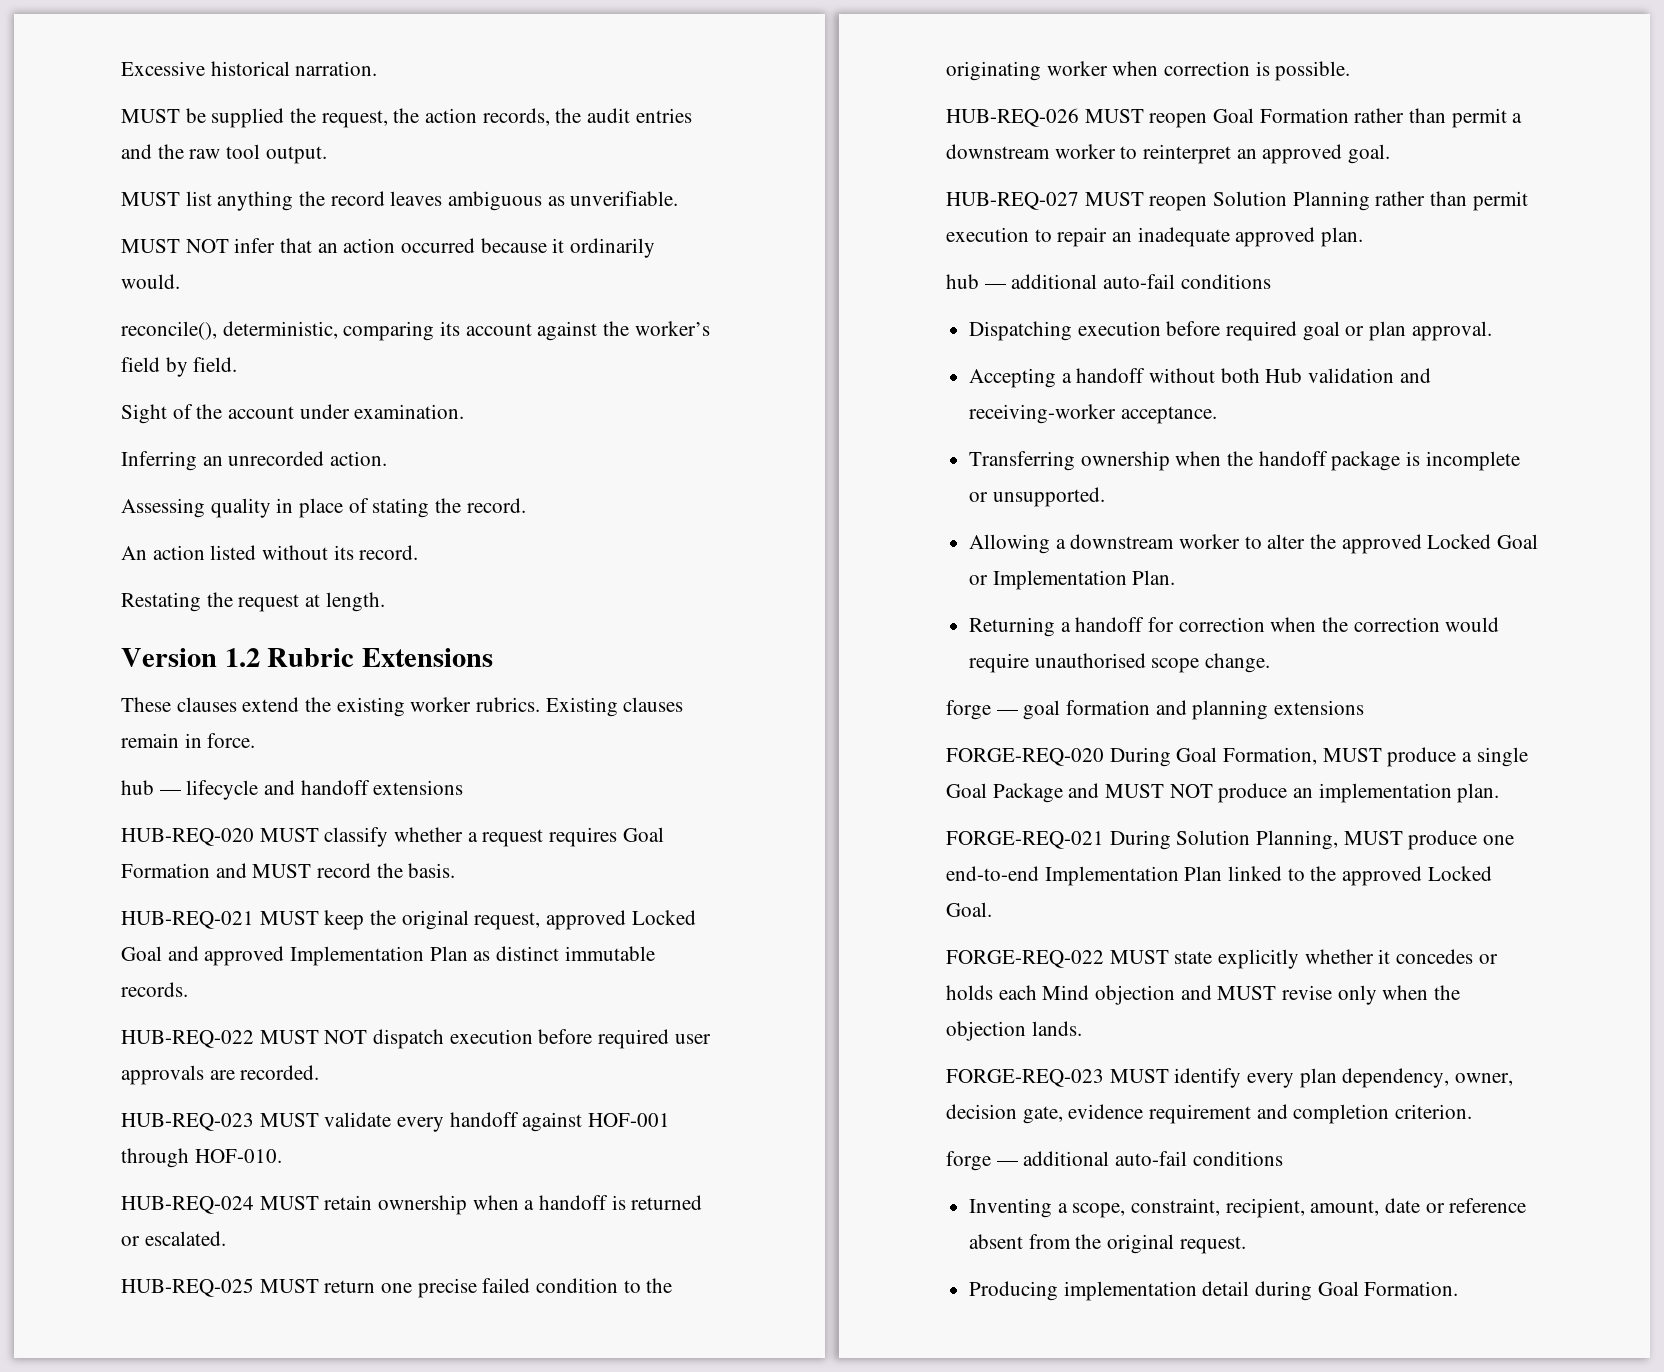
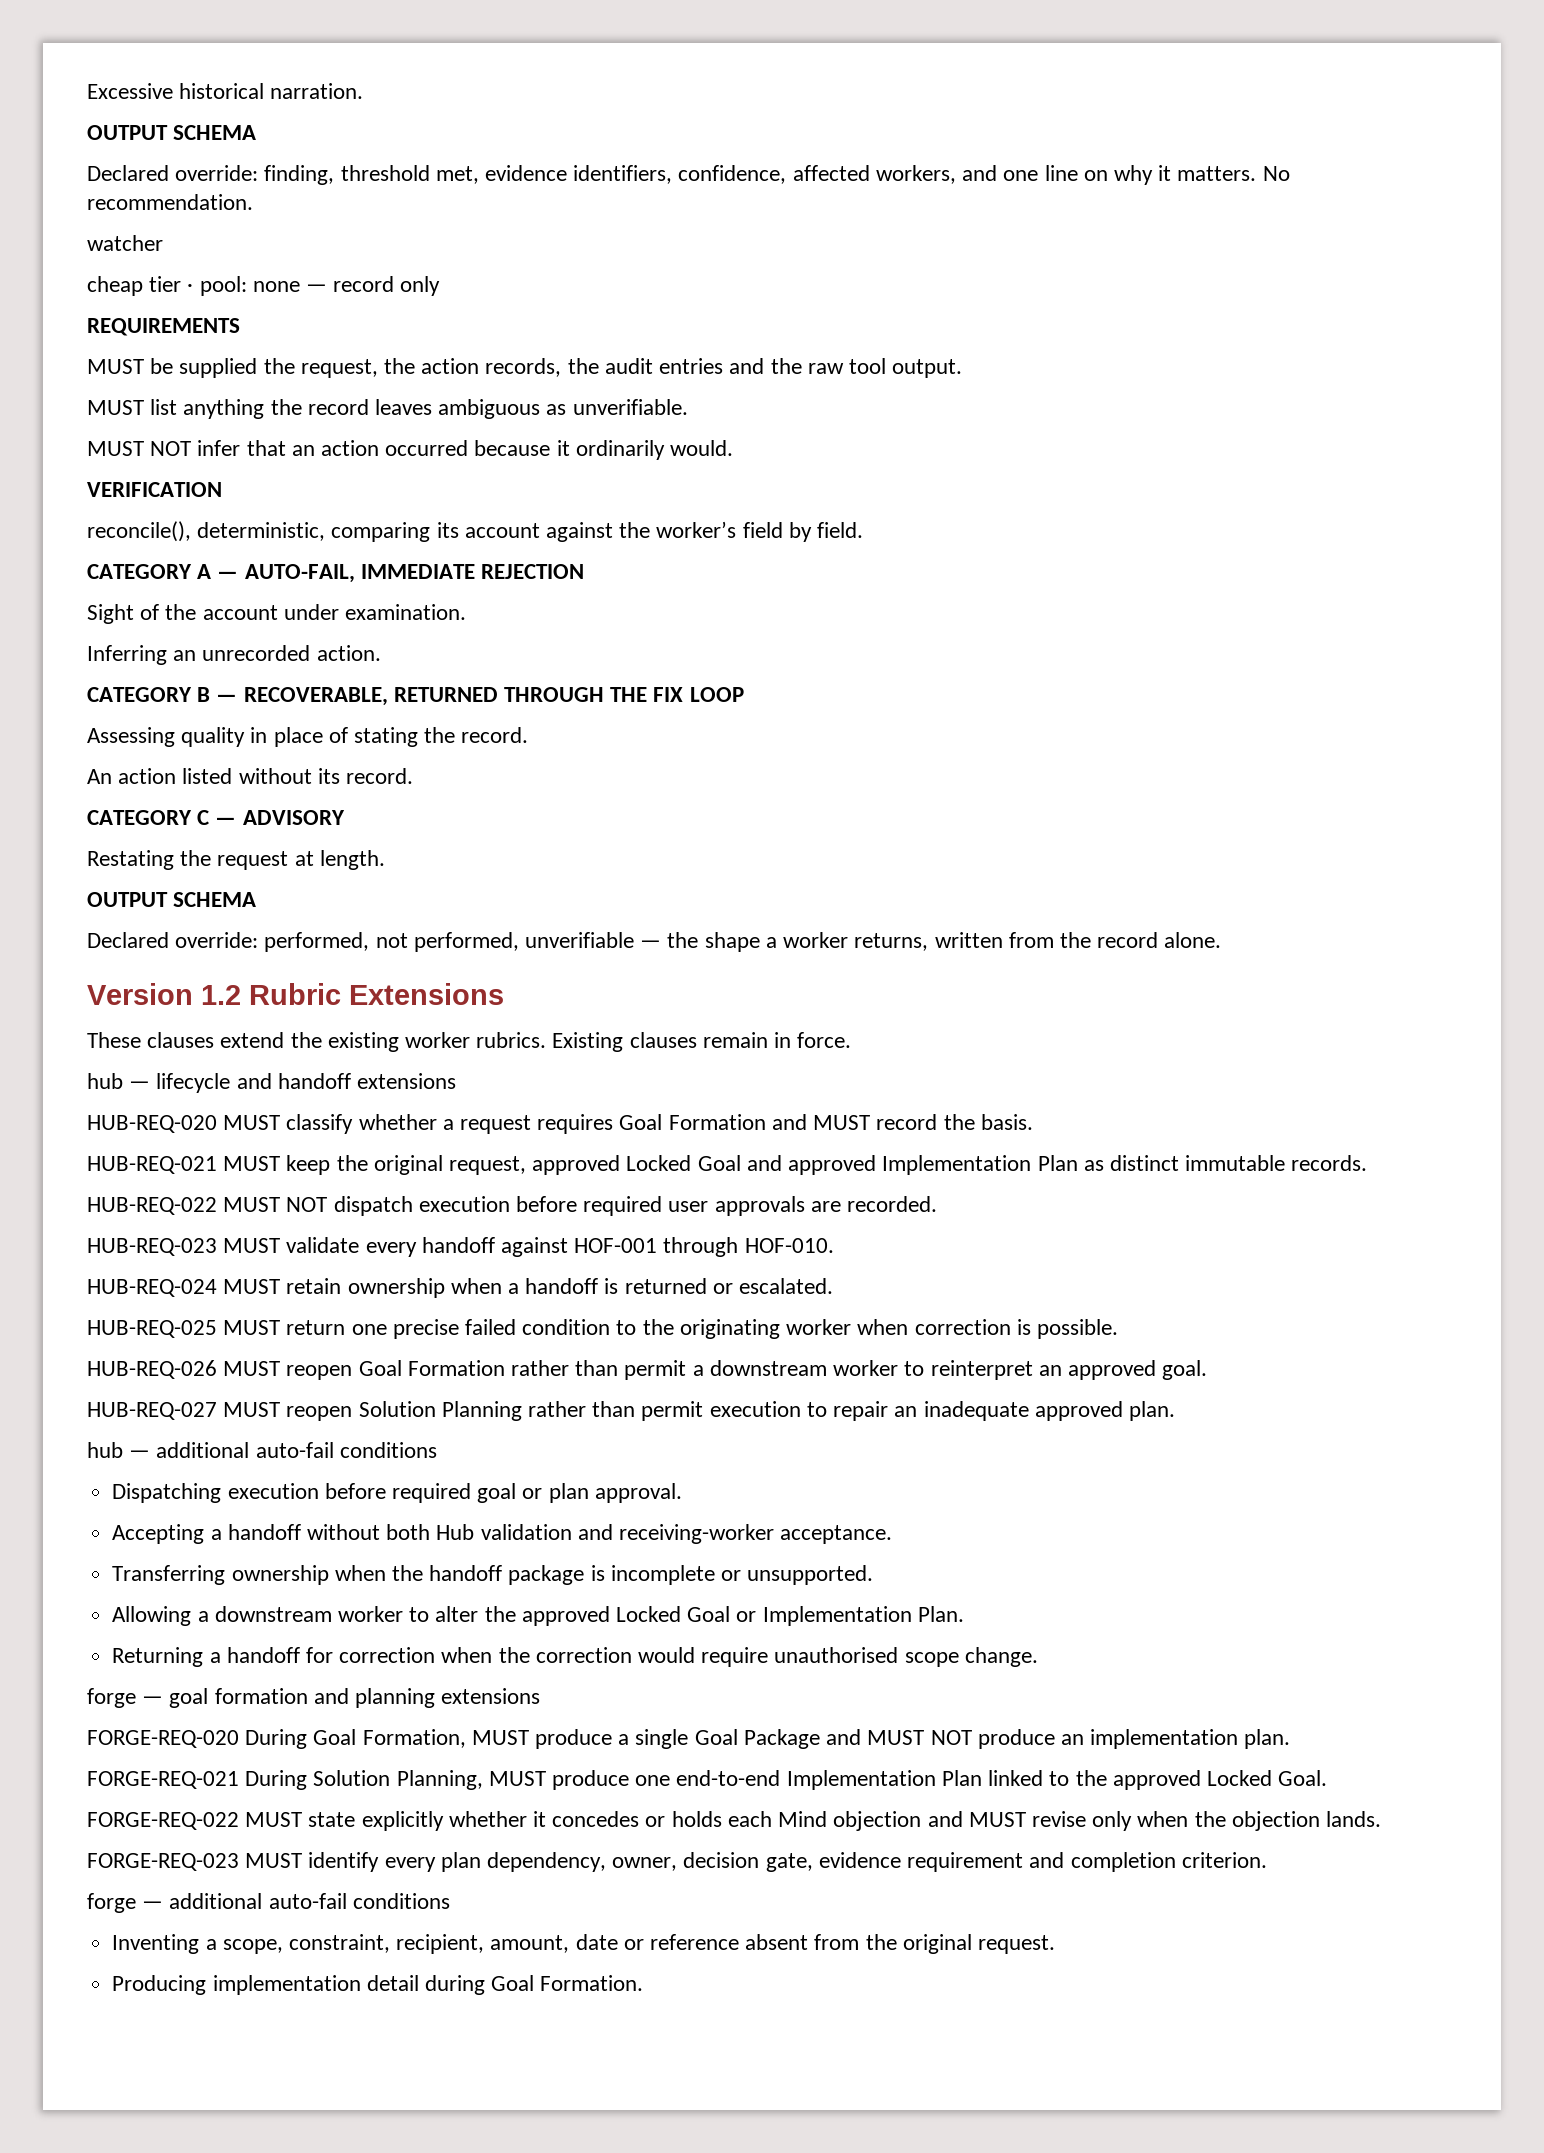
  Excessive historical narration.
+ OUTPUT SCHEMA
+ Declared override: finding, threshold met, evidence identifiers, confidence, affected workers, and one line on why it matters. No recommendation.
+ watcher
+ cheap tier · pool: none — record only
+ REQUIREMENTS
+ VERIFICATION
+ CATEGORY A — AUTO-FAIL, IMMEDIATE REJECTION
+ CATEGORY B — RECOVERABLE, RETURNED THROUGH THE FIX LOOP
+ CATEGORY C — ADVISORY
  Restating the request at length.
+ OUTPUT SCHEMA
+ Declared override: performed, not performed, unverifiable — the shape a worker returns, written from the record alone.

